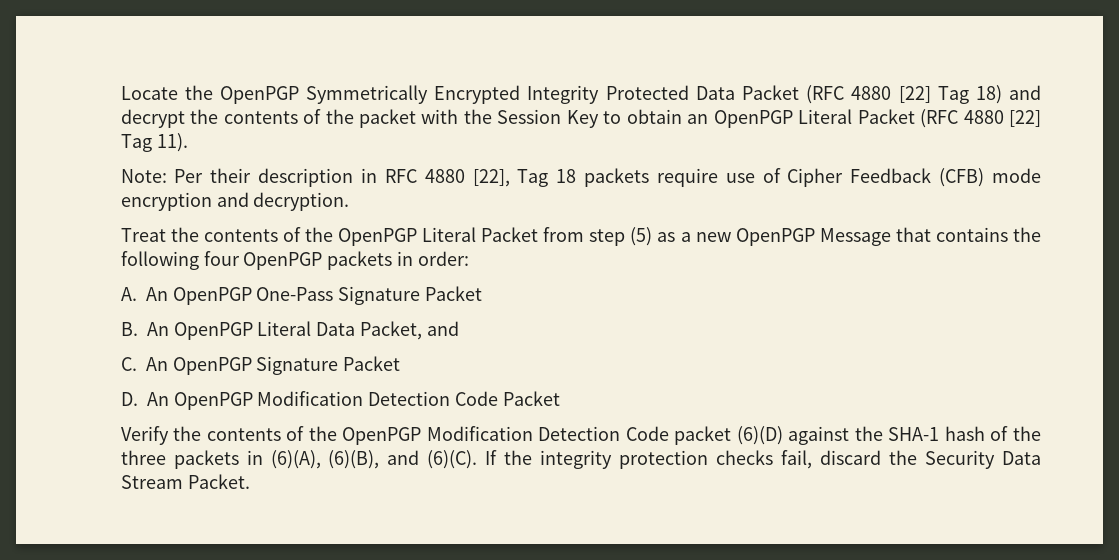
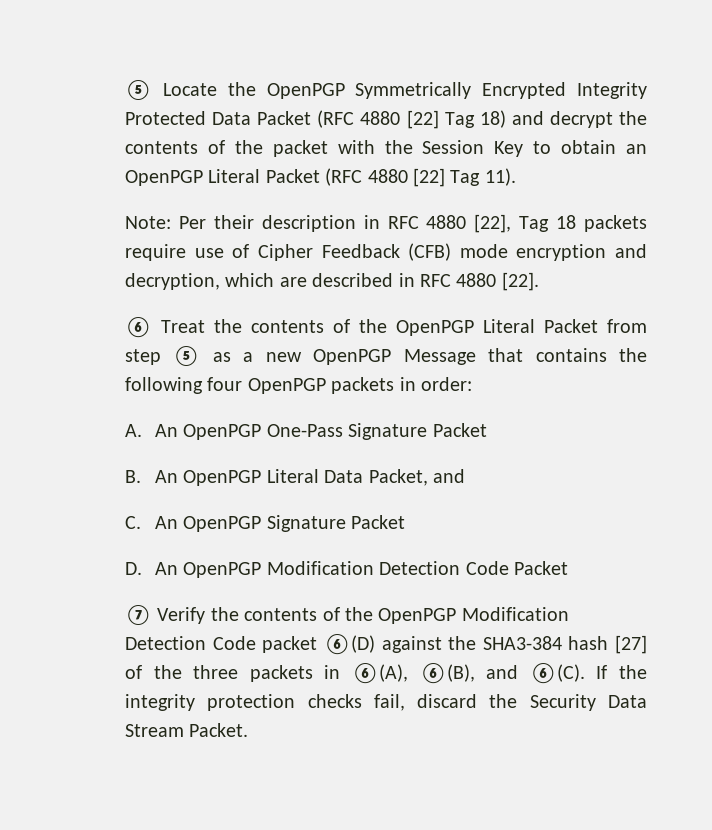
- Locate the OpenPGP Symmetrically Encrypted Integrity Protected Data Packet (RFC 4880 [22] Tag 18) and decrypt the contents of the packet with the Session Key to obtain an OpenPGP Literal Packet (RFC 4880 [22] Tag 11).
+ ⑤ Locate the OpenPGP Symmetrically Encrypted Integrity Protected Data Packet (RFC 4880 [22] Tag 18) and decrypt the contents of the packet with the Session Key to obtain an OpenPGP Literal Packet (RFC 4880 [22] Tag 11).
- Note: Per their description in RFC 4880 [22], Tag 18 packets require use of Cipher Feedback (CFB) mode encryption and decryption.
- Treat the contents of the OpenPGP Literal Packet from step (5) as a new OpenPGP Message that contains the following four OpenPGP packets in order:
+ Note: Per their description in RFC 4880 [22], Tag 18 packets require use of Cipher Feedback (CFB) mode encryption and decryption, which are described in RFC 4880 [22].
+ ⑥ Treat the contents of the OpenPGP Literal Packet from step ⑤ as a new OpenPGP Message that contains the following four OpenPGP packets in order:
- Verify the contents of the OpenPGP Modification Detection Code packet (6)(D) against the SHA-1 hash of the three packets in (6)(A), (6)(B), and (6)(C).
+ ⑦ Verify the contents of the OpenPGP Modification Detection Code packet ⑥(D) against the SHA3-384 hash [27] of the three packets in ⑥(A), ⑥(B), and ⑥(C).

